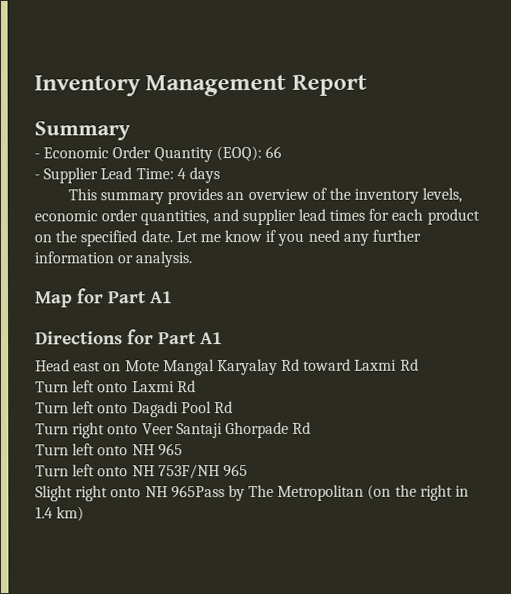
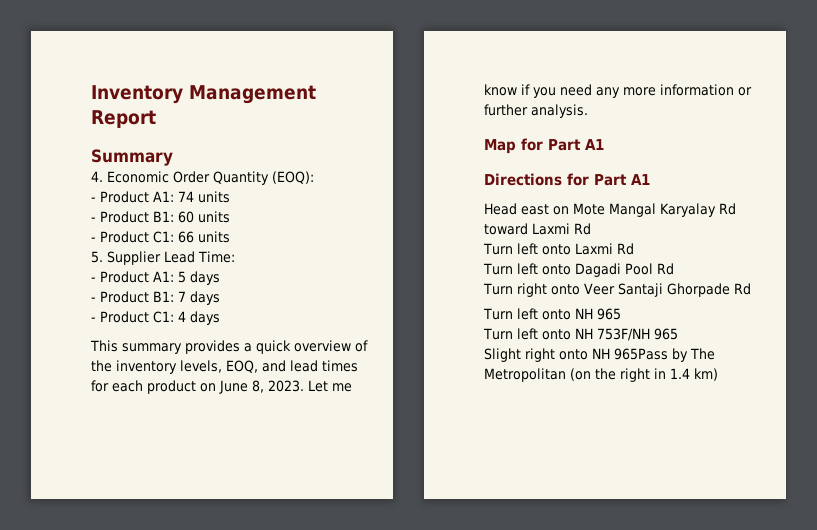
- - Economic Order Quantity (EOQ): 66
- - Supplier Lead Time: 4 days
+ 4. Economic Order Quantity (EOQ):
+ - Product A1: 74 units
+ - Product B1: 60 units
+ - Product C1: 66 units
+ 5. Supplier Lead Time:
+ - Product A1: 5 days
+ - Product B1: 7 days
+ - Product C1: 4 days
- This summary provides an overview of the inventory levels, economic order quantities, and supplier lead times for each product on the specified date.
+ This summary provides a quick overview of the inventory levels, EOQ, and lead times for each product on June 8, 2023.
- Let me know if you need any further information or analysis.
+ Let me know if you need any more information or further analysis.

